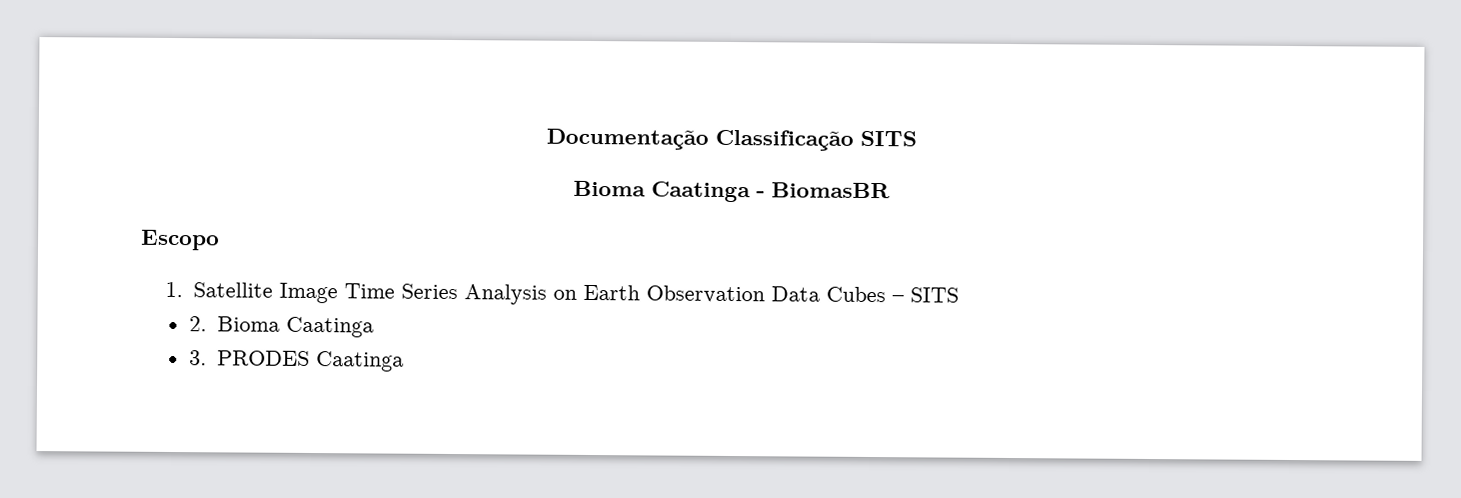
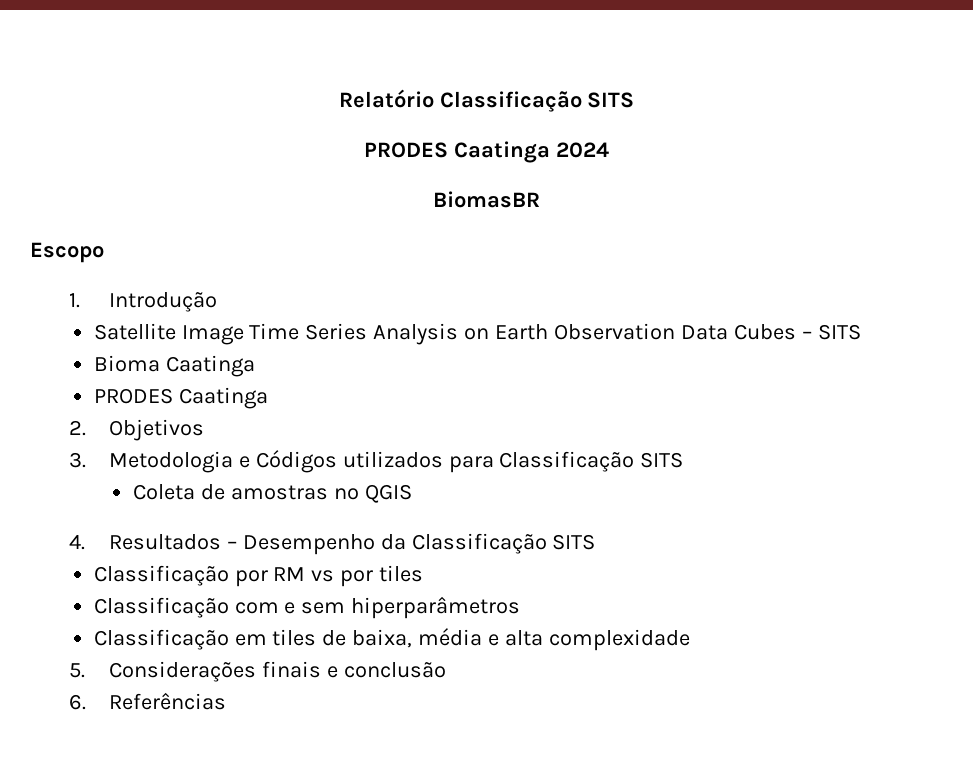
- Documentação Classificação SITS
- Bioma Caatinga - BiomasBR
+ Relatório Classificação SITS
+ PRODES Caatinga 2024
+ BiomasBR
- 1. Satellite Image Time Series Analysis on Earth Observation Data Cubes – SITS
+ 1. Introdução
+ Satellite Image Time Series Analysis on Earth Observation Data Cubes – SITS
- 2. Bioma Caatinga
- 3. PRODES Caatinga
+ Bioma Caatinga
+ PRODES Caatinga
+ 2. Objetivos
+ 3. Metodologia e Códigos utilizados para Classificação SITS
+ Coleta de amostras no QGIS
+ 4. Resultados – Desempenho da Classificação SITS
+ Classificação por RM vs por tiles
+ Classificação com e sem hiperparâmetros
+ Classificação em tiles de baixa, média e alta complexidade
+ 5. Considerações finais e conclusão
+ 6. Referências

